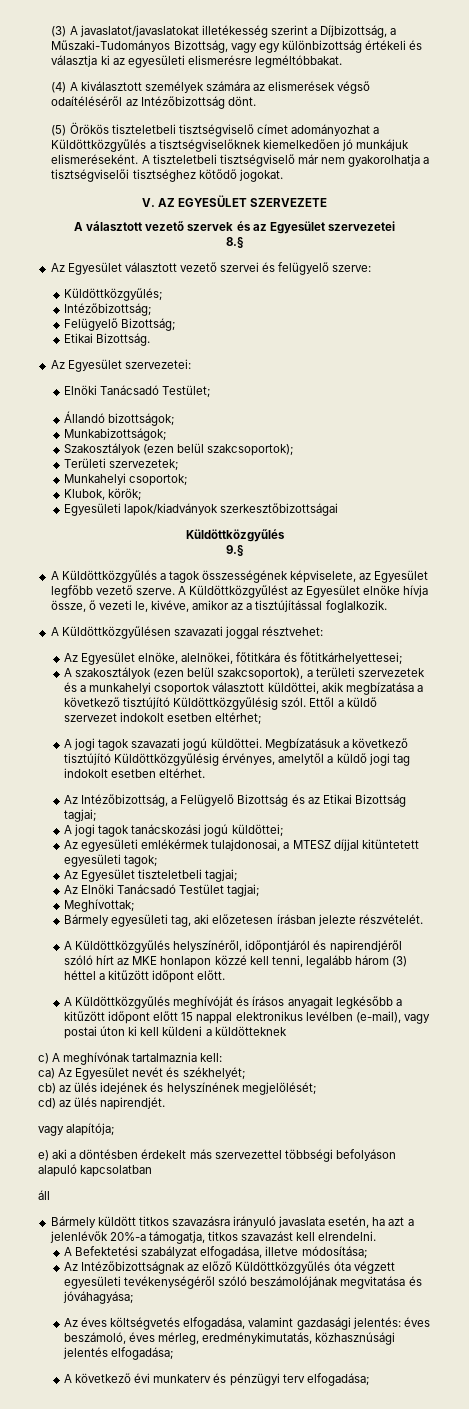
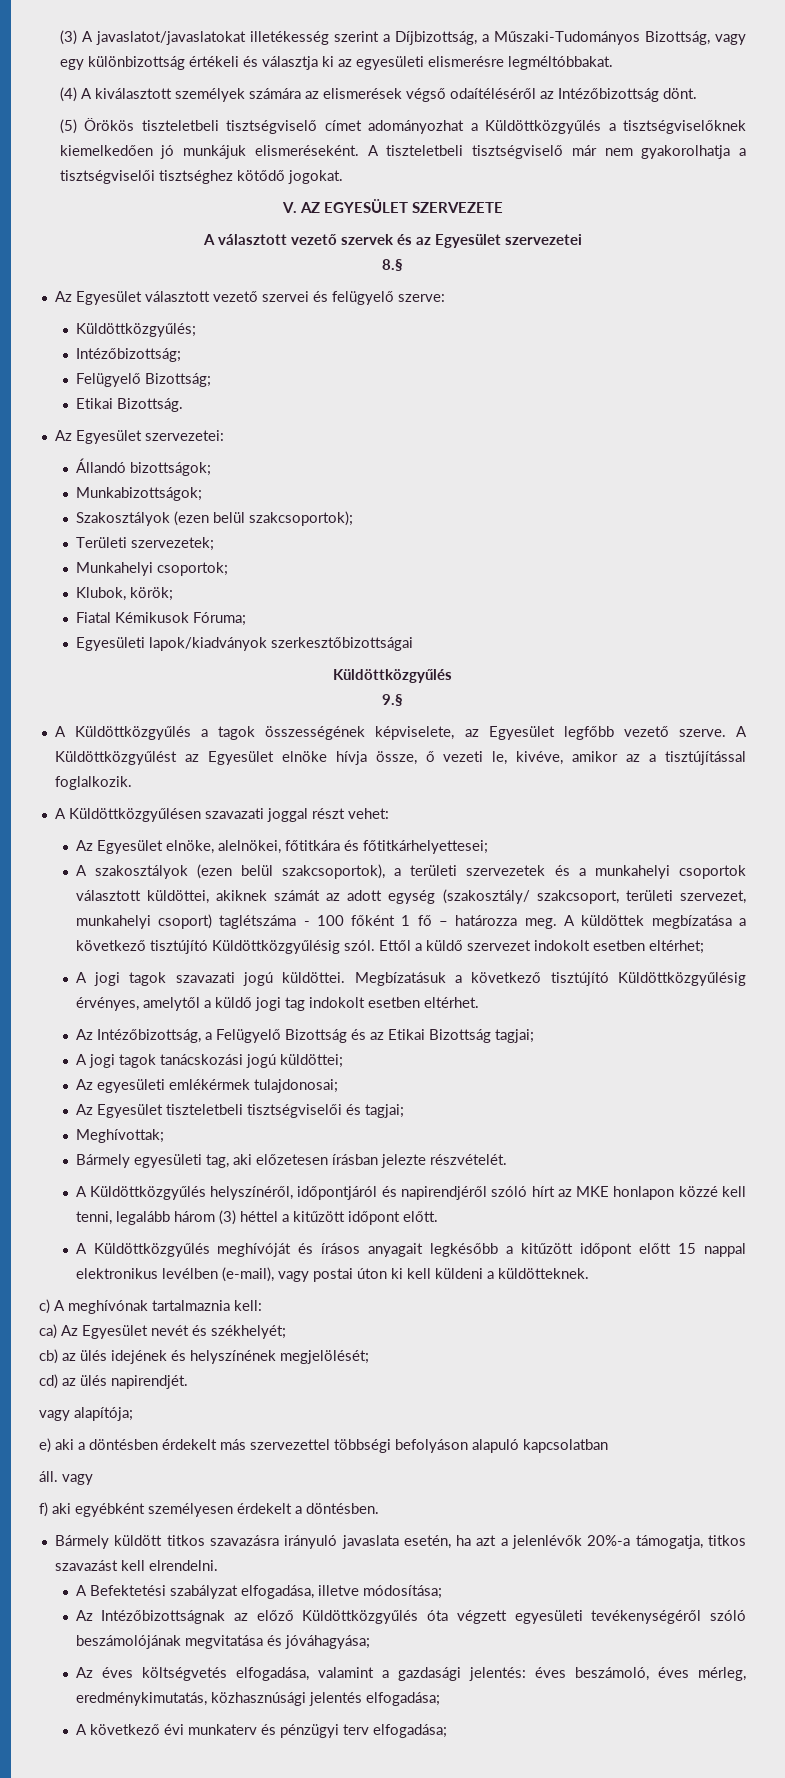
- Elnöki Tanácsadó Testület;
+ Fiatal Kémikusok Fóruma;
- A Küldöttközgyűlésen szavazati joggal résztvehet:
+ A Küldöttközgyűlésen szavazati joggal részt vehet:
- A szakosztályok (ezen belül szakcsoportok), a területi szervezetek és a munkahelyi csoportok választott küldöttei, akik megbízatása a következő tisztújító Küldöttközgyűlésig szól.
+ A szakosztályok (ezen belül szakcsoportok), a területi szervezetek és a munkahelyi csoportok választott küldöttei, akiknek számát az adott egység (szakosztály/ szakcsoport, területi szervezet, munkahelyi csoport) taglétszáma - 100 főként 1 fő – határozza meg. A küldöttek megbízatása a következő tisztújító Küldöttközgyűlésig szól.
- Az egyesületi emlékérmek tulajdonosai, a MTESZ díjjal kitüntetett egyesületi tagok;
- Az Egyesület tiszteletbeli tagjai;
- Az Elnöki Tanácsadó Testület tagjai;
+ Az egyesületi emlékérmek tulajdonosai;
+ Az Egyesület tiszteletbeli tisztségviselői és tagjai;
- A Küldöttközgyűlés meghívóját és írásos anyagait legkésőbb a kitűzött időpont előtt 15 nappal elektronikus levélben (e-mail), vagy postai úton ki kell küldeni a küldötteknek
+ A Küldöttközgyűlés meghívóját és írásos anyagait legkésőbb a kitűzött időpont előtt 15 nappal elektronikus levélben (e-mail), vagy postai úton ki kell küldeni a küldötteknek.
- áll
+ áll. vagy
+ f) aki egyébként személyesen érdekelt a döntésben.
- Az éves költségvetés elfogadása, valamint gazdasági jelentés: éves beszámoló, éves mérleg, eredménykimutatás, közhasznúsági jelentés elfogadása;
+ Az éves költségvetés elfogadása, valamint a gazdasági jelentés: éves beszámoló, éves mérleg, eredménykimutatás, közhasznúsági jelentés elfogadása;

